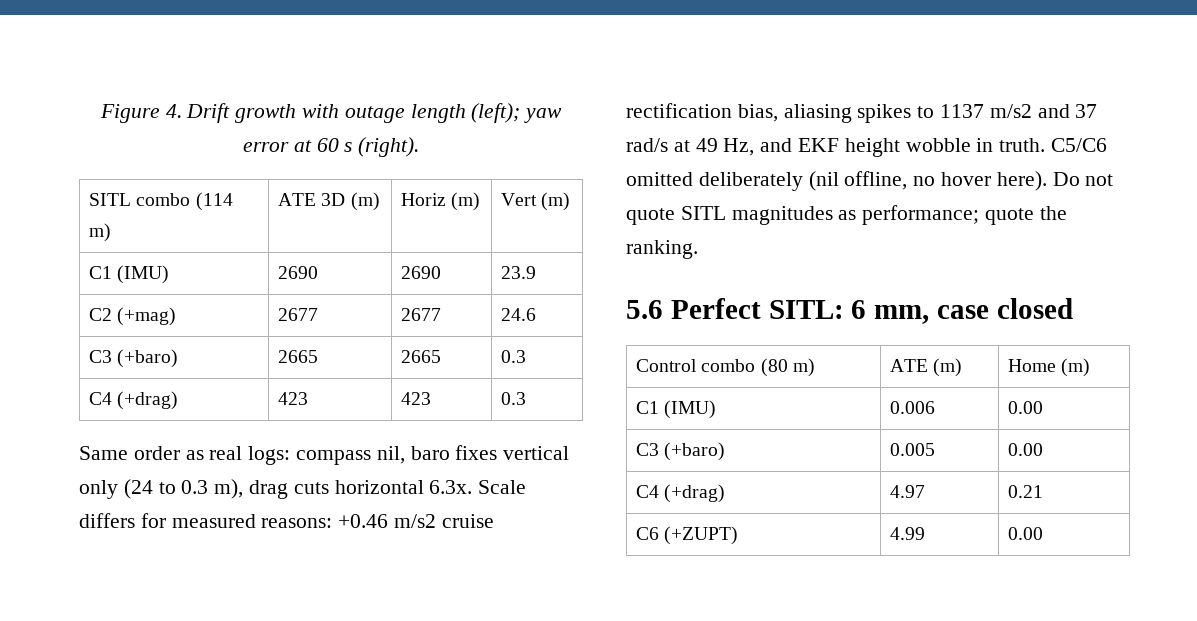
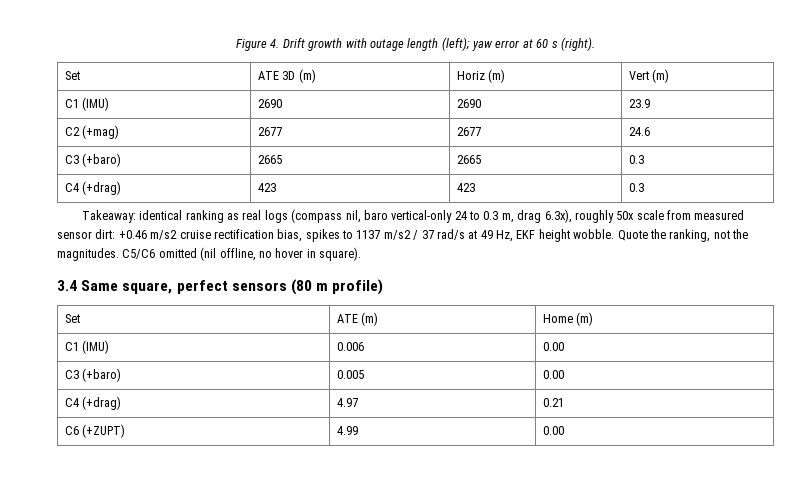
- SITL combo (114 m) | ATE 3D (m) | Horiz (m) | Vert (m)
+ Set | ATE 3D (m) | Horiz (m) | Vert (m)
- Same order as real logs: compass nil, baro fixes vertical only (24 to 0.3 m), drag cuts horizontal 6.3x. Scale differs for measured reasons: +0.46 m/s2 cruise rectification bias, aliasing spikes to 1137 m/s2 and 37 rad/s at 49 Hz, and EKF height wobble in truth.
+ Takeaway: identical ranking as real logs (compass nil, baro vertical-only 24 to 0.3 m, drag 6.3x), roughly 50x scale from measured sensor dirt: +0.46 m/s2 cruise rectification bias, spikes to 1137 m/s2 / 37 rad/s at 49 Hz, EKF height wobble. Quote the ranking, not the magnitudes.
- C5/C6 omitted deliberately (nil offline, no hover here). Do not quote SITL magnitudes as performance; quote the ranking.
- 5.6 Perfect SITL: 6 mm, case closed
- Control combo (80 m) | ATE (m) | Home (m)
+ C5/C6 omitted (nil offline, no hover in square).
+ 3.4 Same square, perfect sensors (80 m profile)
+ Set | ATE (m) | Home (m)

